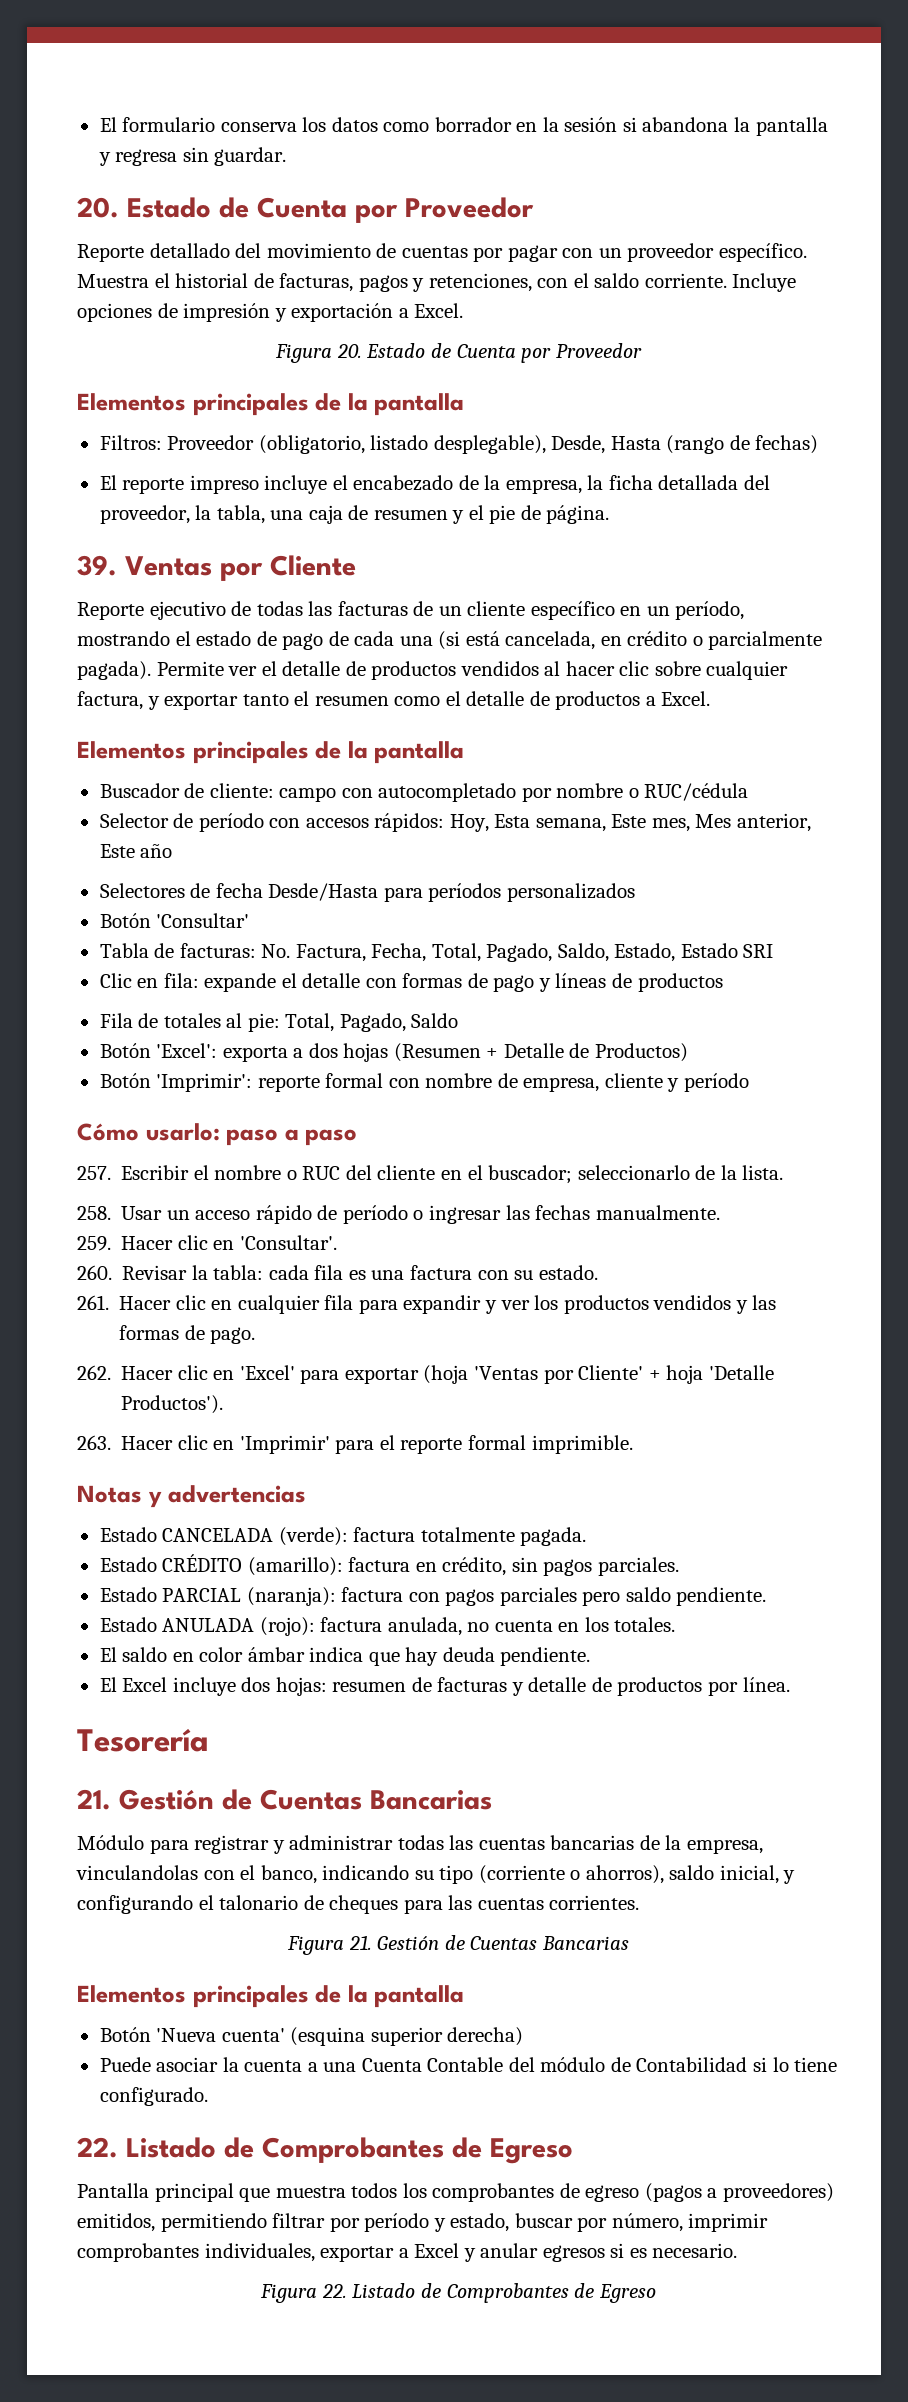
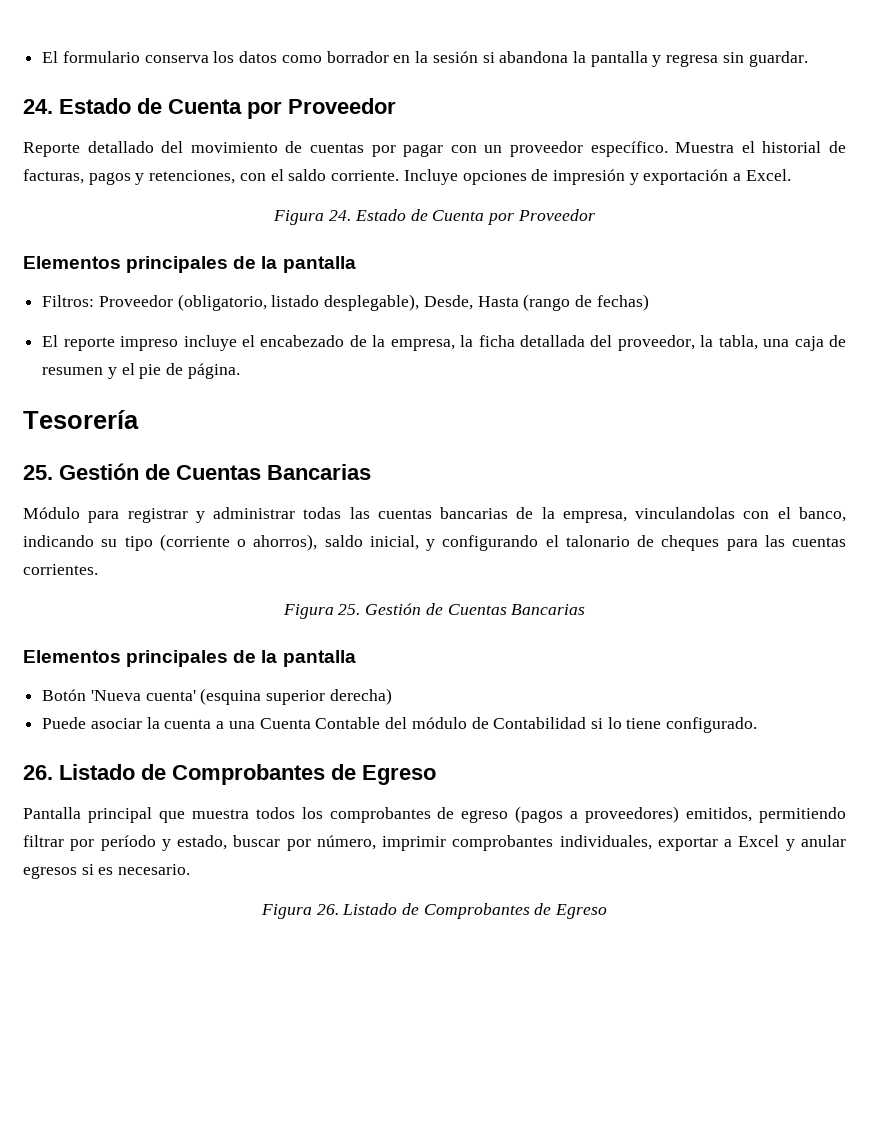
  El formulario conserva los datos como borrador en la sesión si abandona la pantalla y regresa sin guardar.
- 20. Estado de Cuenta por Proveedor
+ 24. Estado de Cuenta por Proveedor
- Figura 20. Estado de Cuenta por Proveedor
+ Figura 24. Estado de Cuenta por Proveedor
- 39. Ventas por Cliente
- Reporte ejecutivo de todas las facturas de un cliente específico en un período, mostrando el estado de pago de cada una (si está cancelada, en crédito o parcialmente pagada). Permite ver el detalle de productos vendidos al hacer clic sobre cualquier factura, y exportar tanto el resumen como el detalle de productos a Excel.
- Elementos principales de la pantalla
- Buscador de cliente: campo con autocompletado por nombre o RUC/cédula
- Selector de período con accesos rápidos: Hoy, Esta semana, Este mes, Mes anterior, Este año
- Selectores de fecha Desde/Hasta para períodos personalizados
- Botón 'Consultar'
- Tabla de facturas: No. Factura, Fecha, Total, Pagado, Saldo, Estado, Estado SRI
- Clic en fila: expande el detalle con formas de pago y líneas de productos
- Fila de totales al pie: Total, Pagado, Saldo
- Botón 'Excel': exporta a dos hojas (Resumen + Detalle de Productos)
- Botón 'Imprimir': reporte formal con nombre de empresa, cliente y período
- Cómo usarlo: paso a paso
- 257. Escribir el nombre o RUC del cliente en el buscador; seleccionarlo de la lista.
- 258. Usar un acceso rápido de período o ingresar las fechas manualmente.
- 259. Hacer clic en 'Consultar'.
- 260. Revisar la tabla: cada fila es una factura con su estado.
- 261. Hacer clic en cualquier fila para expandir y ver los productos vendidos y las formas de pago.
- 262. Hacer clic en 'Excel' para exportar (hoja 'Ventas por Cliente' + hoja 'Detalle Productos').
- 263. Hacer clic en 'Imprimir' para el reporte formal imprimible.
- Notas y advertencias
- Estado CANCELADA (verde): factura totalmente pagada.
- Estado CRÉDITO (amarillo): factura en crédito, sin pagos parciales.
- Estado PARCIAL (naranja): factura con pagos parciales pero saldo pendiente.
- Estado ANULADA (rojo): factura anulada, no cuenta en los totales.
- El saldo en color ámbar indica que hay deuda pendiente.
- El Excel incluye dos hojas: resumen de facturas y detalle de productos por línea.
  Tesorería
- 21. Gestión de Cuentas Bancarias
+ 25. Gestión de Cuentas Bancarias
- Figura 21. Gestión de Cuentas Bancarias
+ Figura 25. Gestión de Cuentas Bancarias
  Puede asociar la cuenta a una Cuenta Contable del módulo de Contabilidad si lo tiene configurado.
- 22. Listado de Comprobantes de Egreso
+ 26. Listado de Comprobantes de Egreso
- Figura 22. Listado de Comprobantes de Egreso
+ Figura 26. Listado de Comprobantes de Egreso

